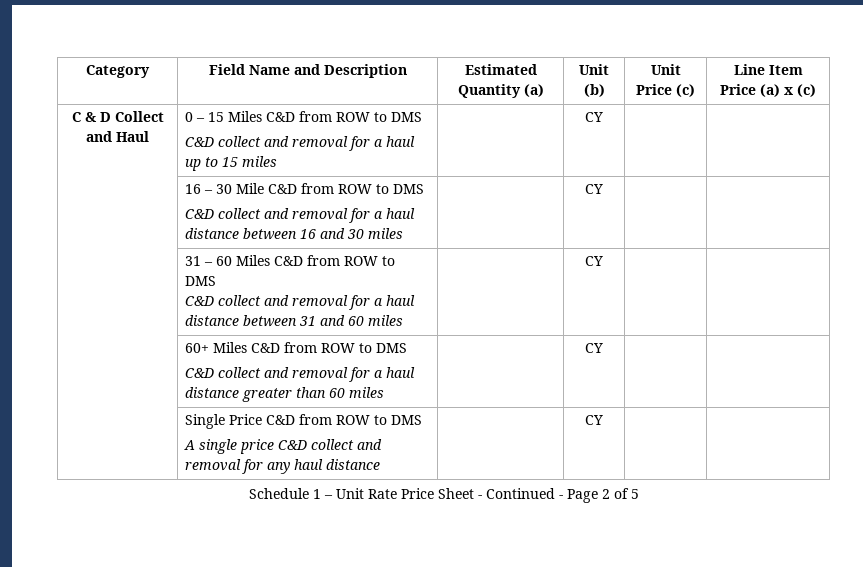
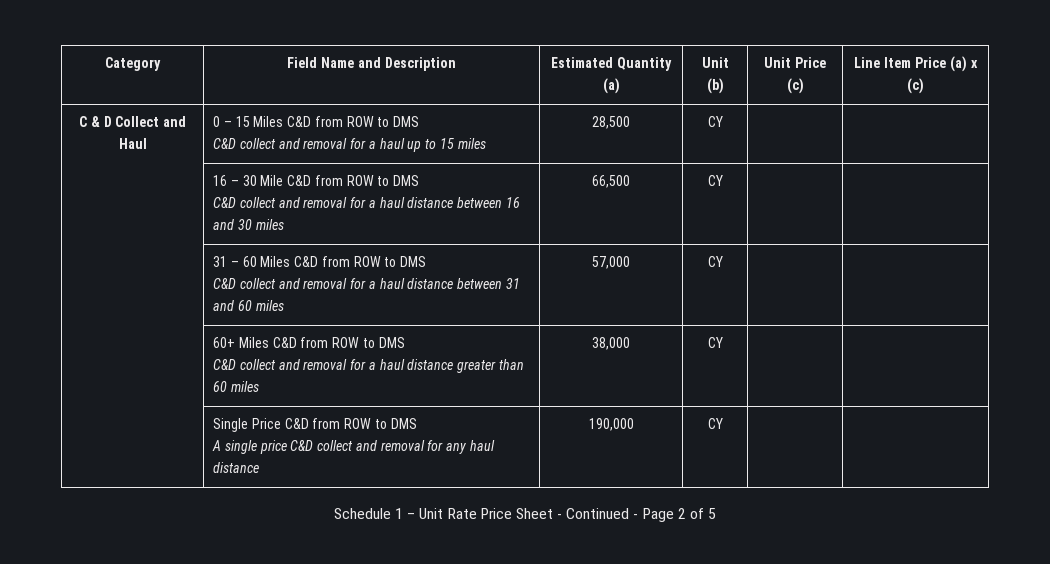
  C & D Collect and Haul | 0 – 15 Miles C&D from ROW to DMS
- C&D collect and removal for a haul up to 15 miles | | CY | |
+ C&D collect and removal for a haul up to 15 miles | 28,500 | CY | |
  | 16 – 30 Mile C&D from ROW to DMS
- C&D collect and removal for a haul distance between 16 and 30 miles | | CY | |
+ C&D collect and removal for a haul distance between 16 and 30 miles | 66,500 | CY | |
  | 31 – 60 Miles C&D from ROW to DMS
- C&D collect and removal for a haul distance between 31 and 60 miles | | CY | |
+ C&D collect and removal for a haul distance between 31 and 60 miles | 57,000 | CY | |
  | 60+ Miles C&D from ROW to DMS
- C&D collect and removal for a haul distance greater than 60 miles | | CY | |
+ C&D collect and removal for a haul distance greater than 60 miles | 38,000 | CY | |
  | Single Price C&D from ROW to DMS
- A single price C&D collect and removal for any haul distance | | CY | |
+ A single price C&D collect and removal for any haul distance | 190,000 | CY | |

